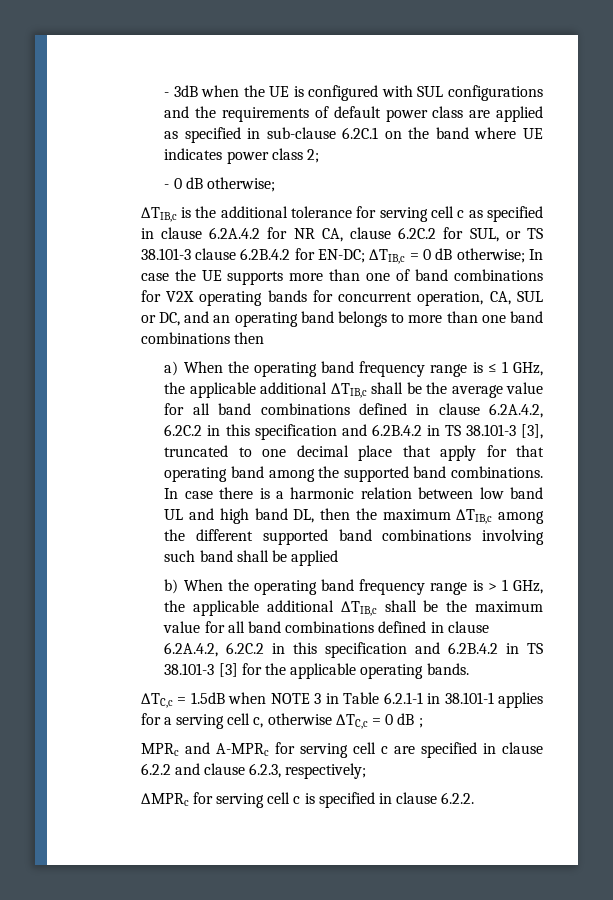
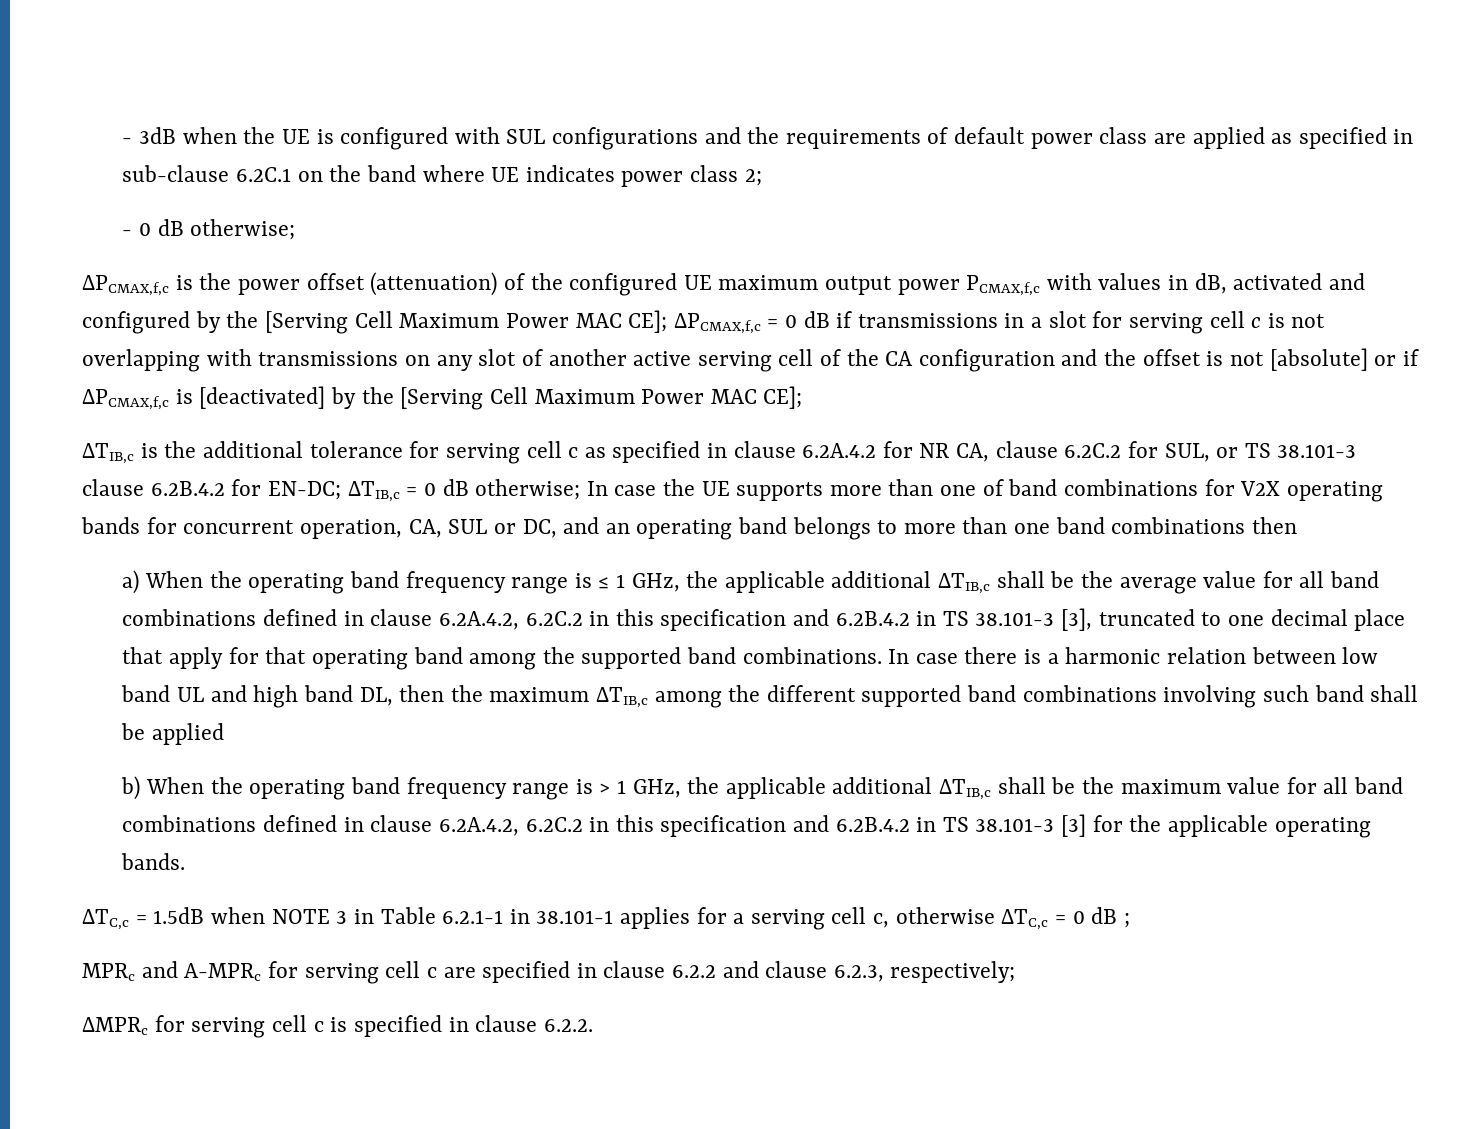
+ ΔPCMAX,f,c is the power offset (attenuation) of the configured UE maximum output power PCMAX,f,c with values in dB, activated and configured by the [Serving Cell Maximum Power MAC CE]; ΔPCMAX,f,c = 0 dB if transmissions in a slot for serving cell c is not overlapping with transmissions on any slot of another active serving cell of the CA configuration and the offset is not [absolute] or if ΔPCMAX,f,c is [deactivated] by the [Serving Cell Maximum Power MAC CE];

